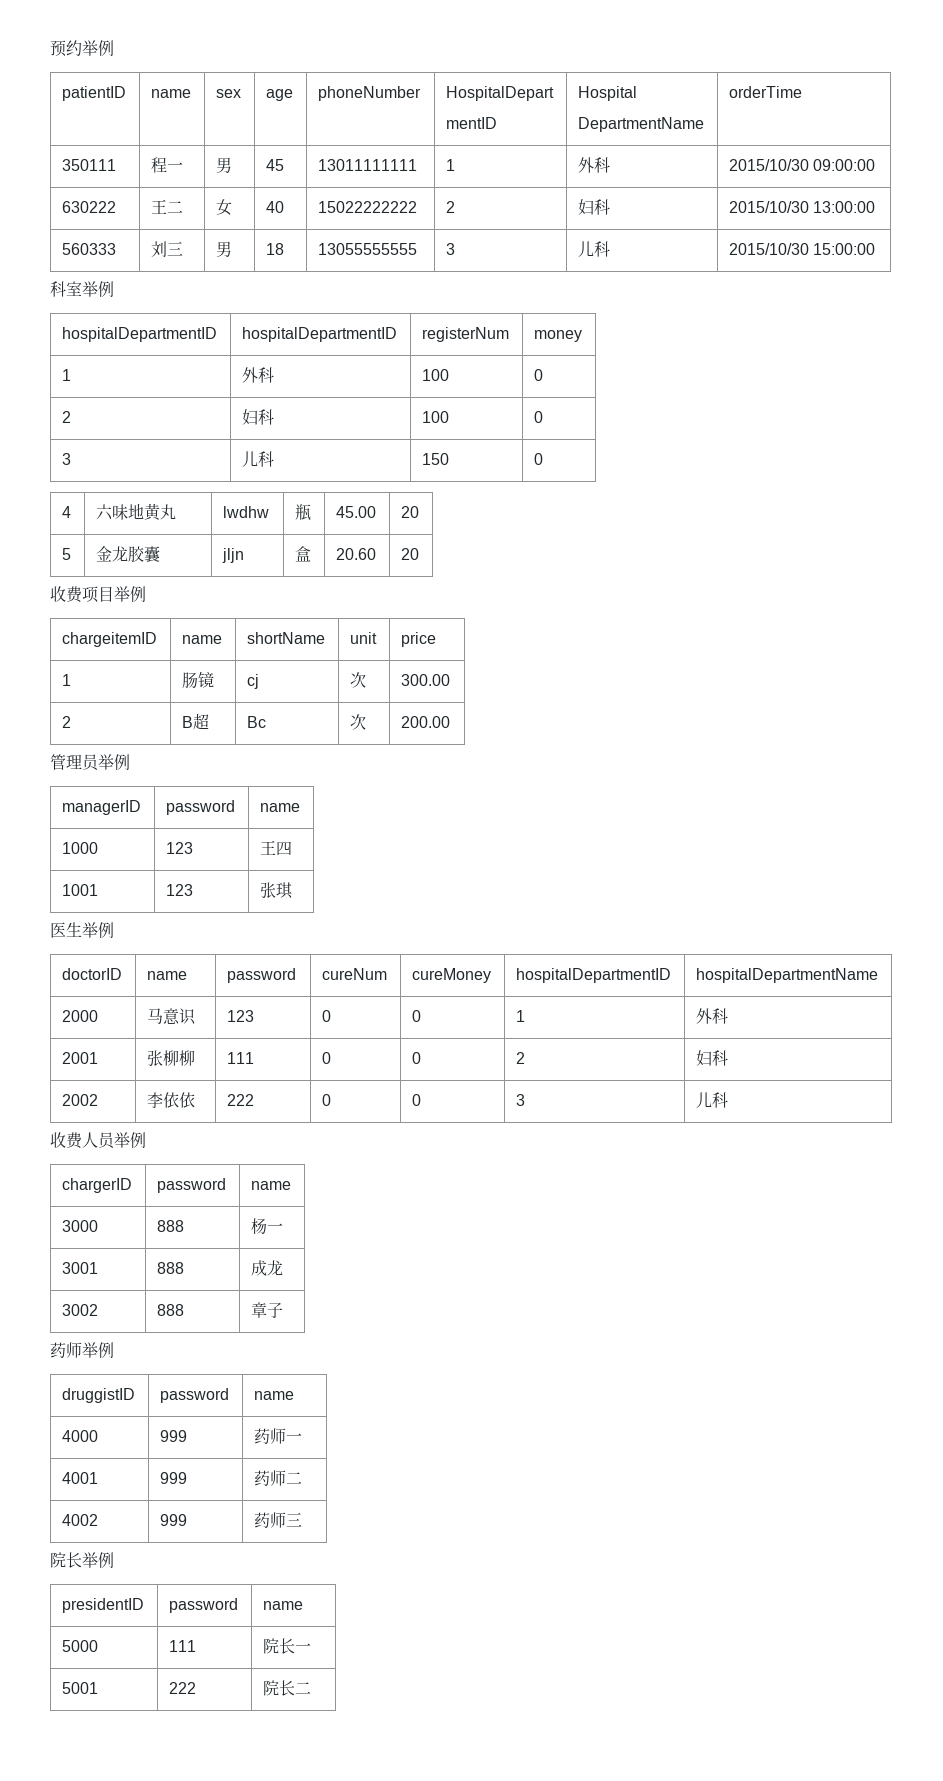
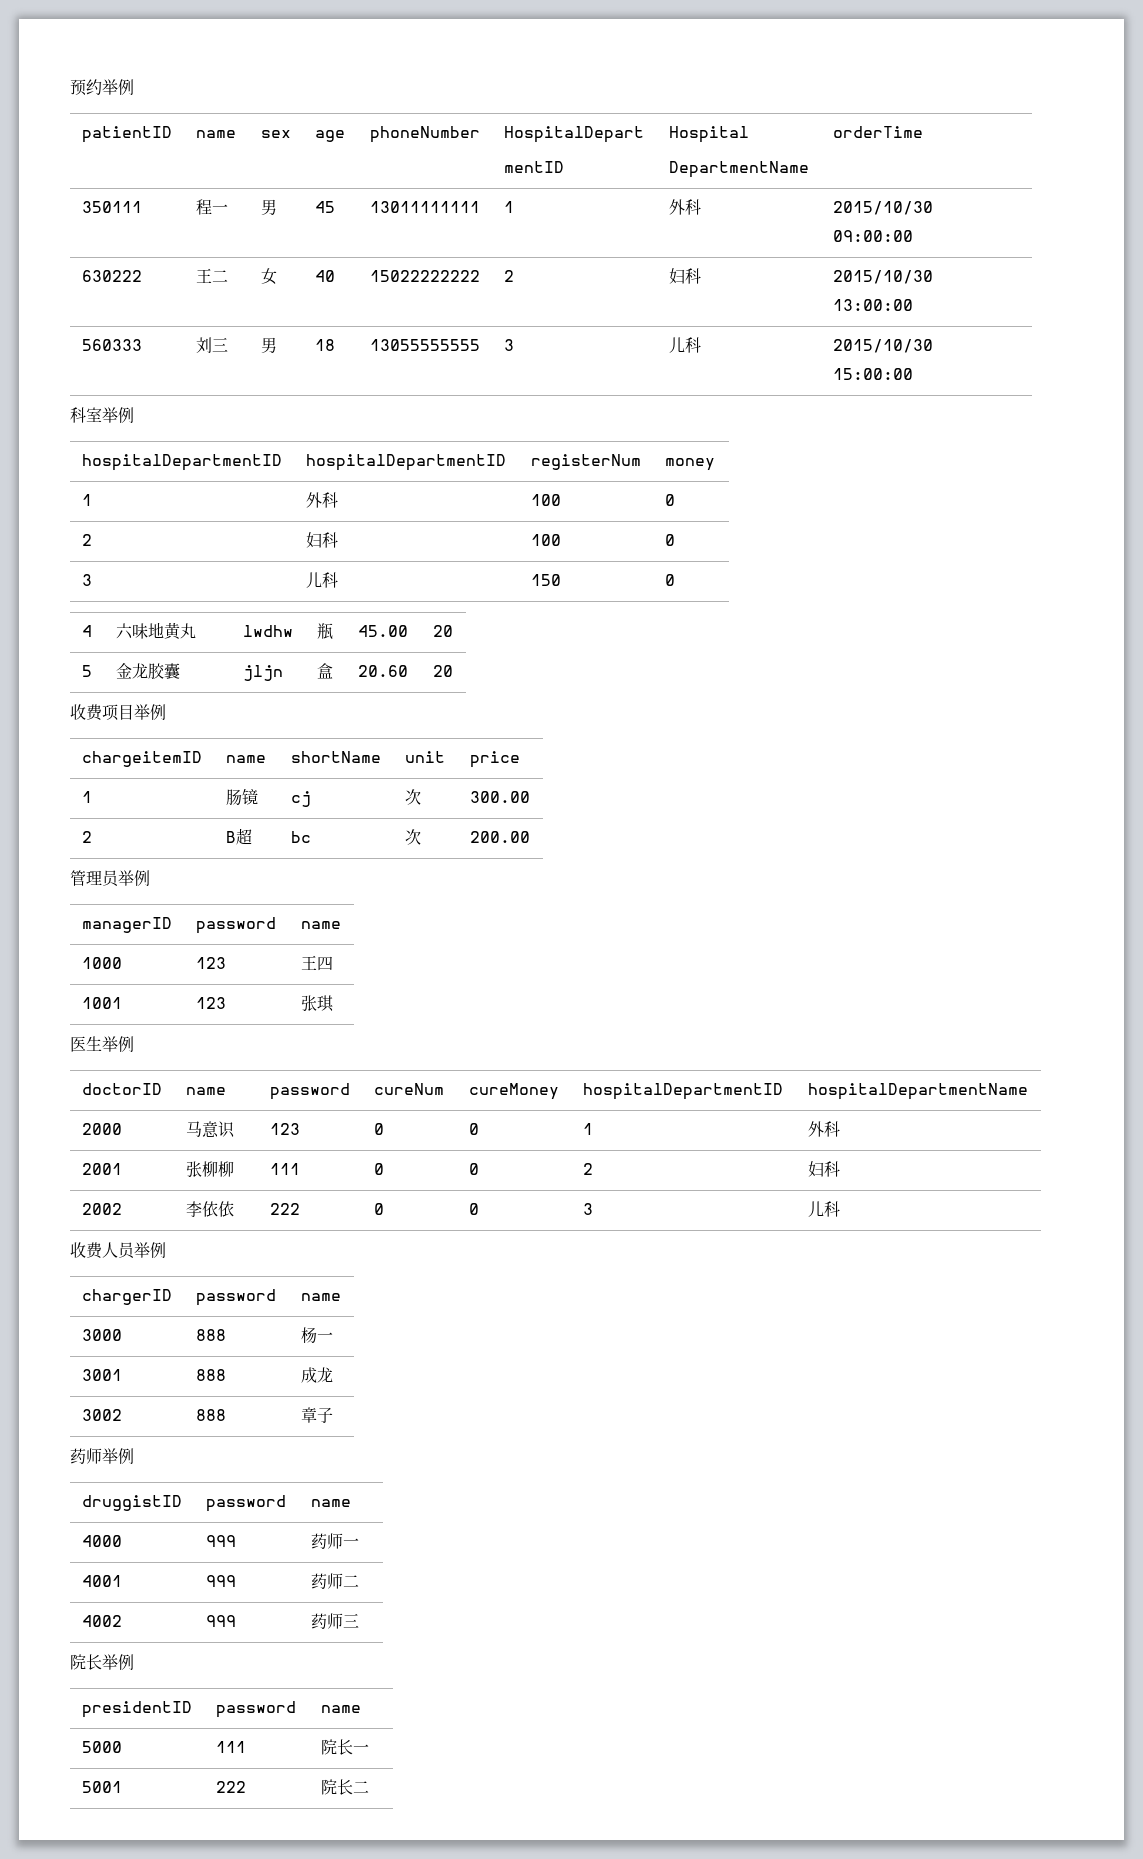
- 2 | B超 | Bc | 次 | 200.00
+ 2 | B超 | bc | 次 | 200.00

